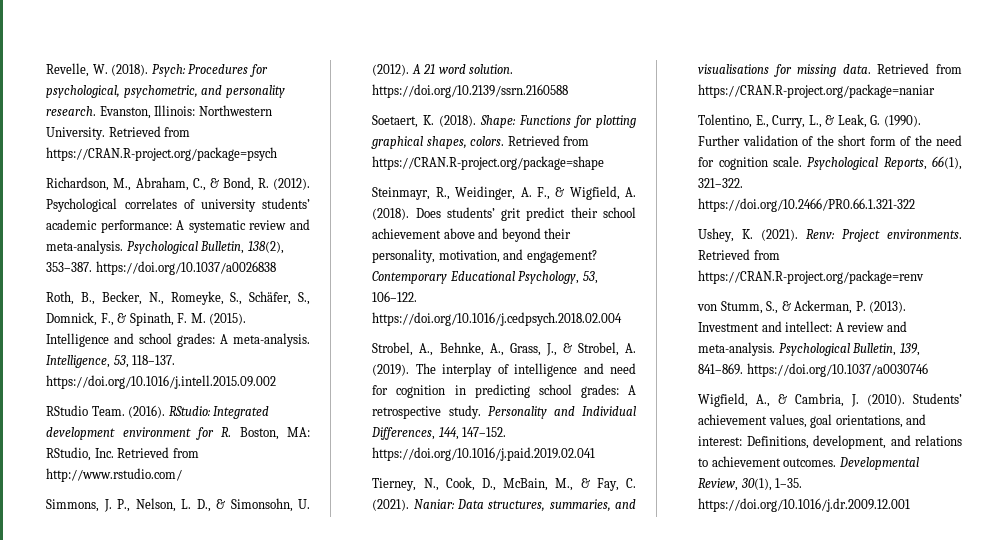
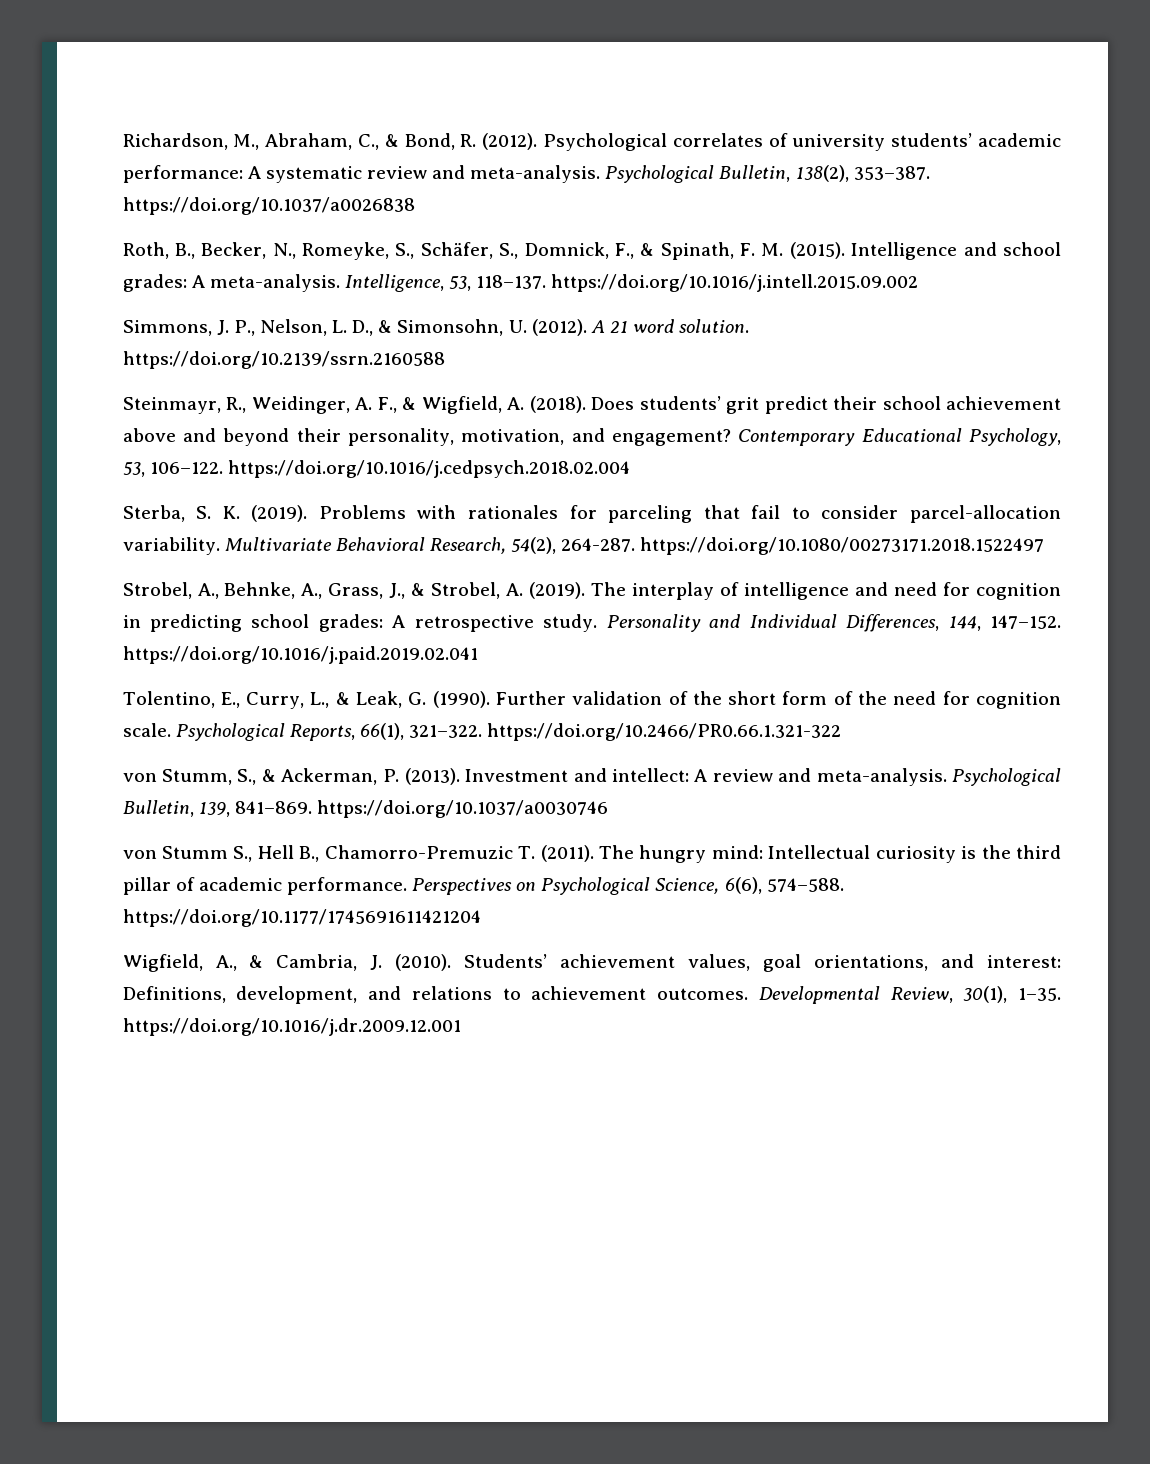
- Revelle, W. (2018). Psych: Procedures for psychological, psychometric, and personality research. Evanston, Illinois: Northwestern University. Retrieved from https://CRAN.R-project.org/package=psych
- RStudio Team. (2016). RStudio: Integrated development environment for R. Boston, MA: RStudio, Inc. Retrieved from http://www.rstudio.com/
- Soetaert, K. (2018). Shape: Functions for plotting graphical shapes, colors. Retrieved from https://CRAN.R-project.org/package=shape
+ Sterba, S. K. (2019). Problems with rationales for parceling that fail to consider parcel-allocation variability. Multivariate Behavioral Research, 54(2), 264-287. https://doi.org/10.1080/00273171.2018.1522497
- Tierney, N., Cook, D., McBain, M., & Fay, C. (2021). Naniar: Data structures, summaries, and visualisations for missing data. Retrieved from https://CRAN.R-project.org/package=naniar
- Ushey, K. (2021). Renv: Project environments. Retrieved from https://CRAN.R-project.org/package=renv
+ von Stumm S., Hell B., Chamorro-Premuzic T. (2011). The hungry mind: Intellectual curiosity is the third pillar of academic performance. Perspectives on Psychological Science, 6(6), 574–588. https://doi.org/10.1177/1745691611421204

